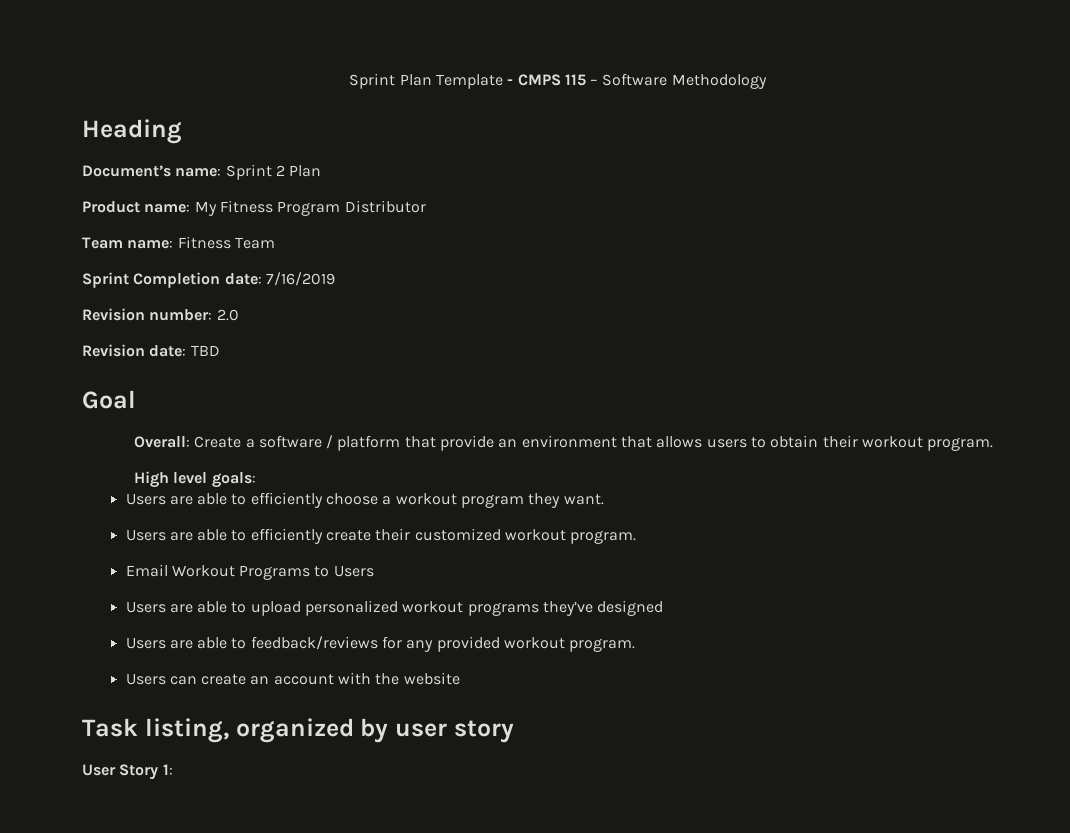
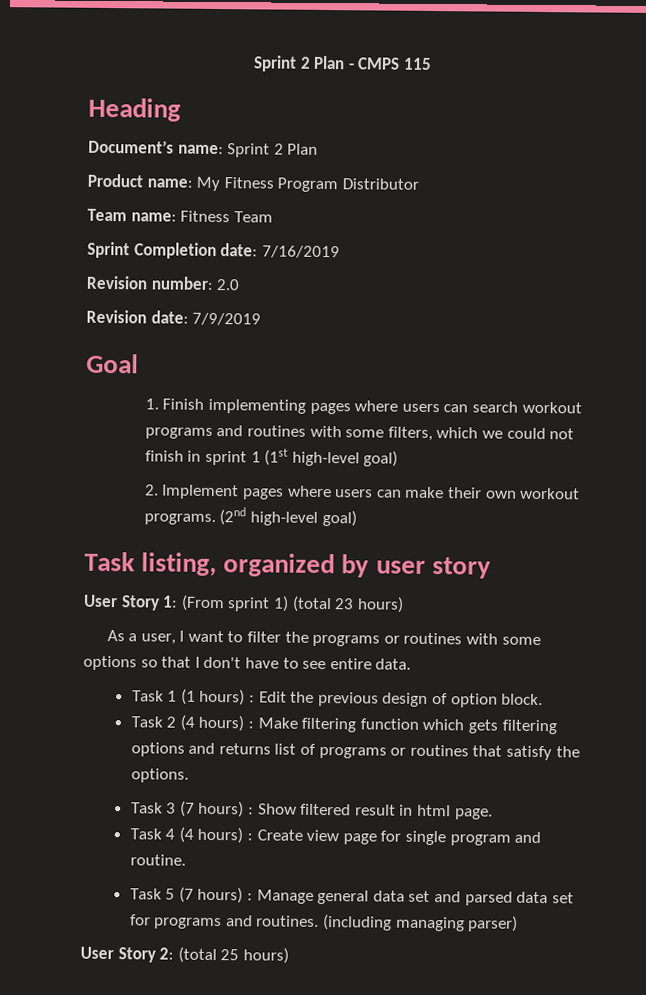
- Sprint Plan Template - CMPS 115 – Software Methodology
+ Sprint 2 Plan - CMPS 115
- Revision date: TBD
+ Revision date: 7/9/2019
- Overall: Create a software / platform that provide an environment that allows users to obtain their workout program.
- High level goals:
- Users are able to efficiently choose a workout program they want.
- Users are able to efficiently create their customized workout program.
- Email Workout Programs to Users
- Users are able to upload personalized workout programs they’ve designed
- Users are able to feedback/reviews for any provided workout program.
- Users can create an account with the website
+ 1. Finish implementing pages where users can search workout programs and routines with some filters, which we could not finish in sprint 1 (1st high-level goal)
+ 2. Implement pages where users can make their own workout programs. (2nd high-level goal)
- User Story 1:
+ User Story 1: (From sprint 1) (total 23 hours)
+ As a user, I want to filter the programs or routines with some options so that I don't have to see entire data.
+ Task 1 (1 hours) : Edit the previous design of option block.
+ Task 2 (4 hours) : Make filtering function which gets filtering options and returns list of programs or routines that satisfy the options.
+ Task 3 (7 hours) : Show filtered result in html page.
+ Task 4 (4 hours) : Create view page for single program and routine.
+ Task 5 (7 hours) : Manage general data set and parsed data set for programs and routines. (including managing parser)
+ User Story 2: (total 25 hours)

